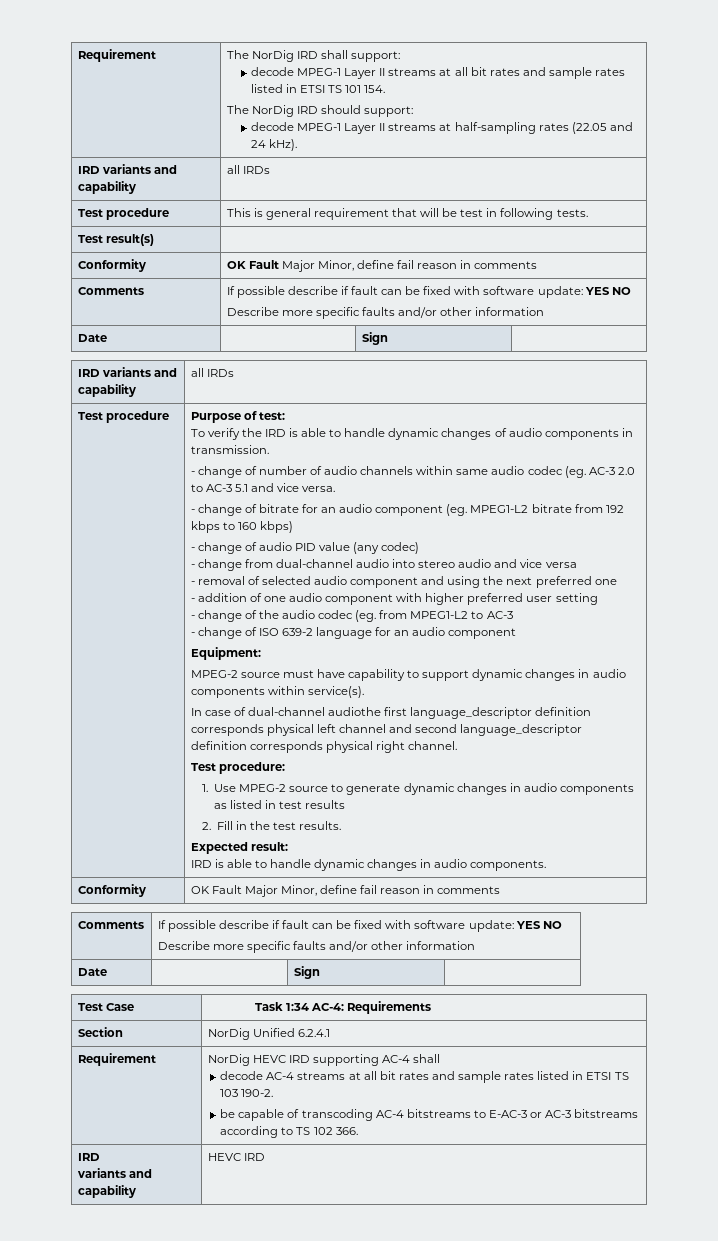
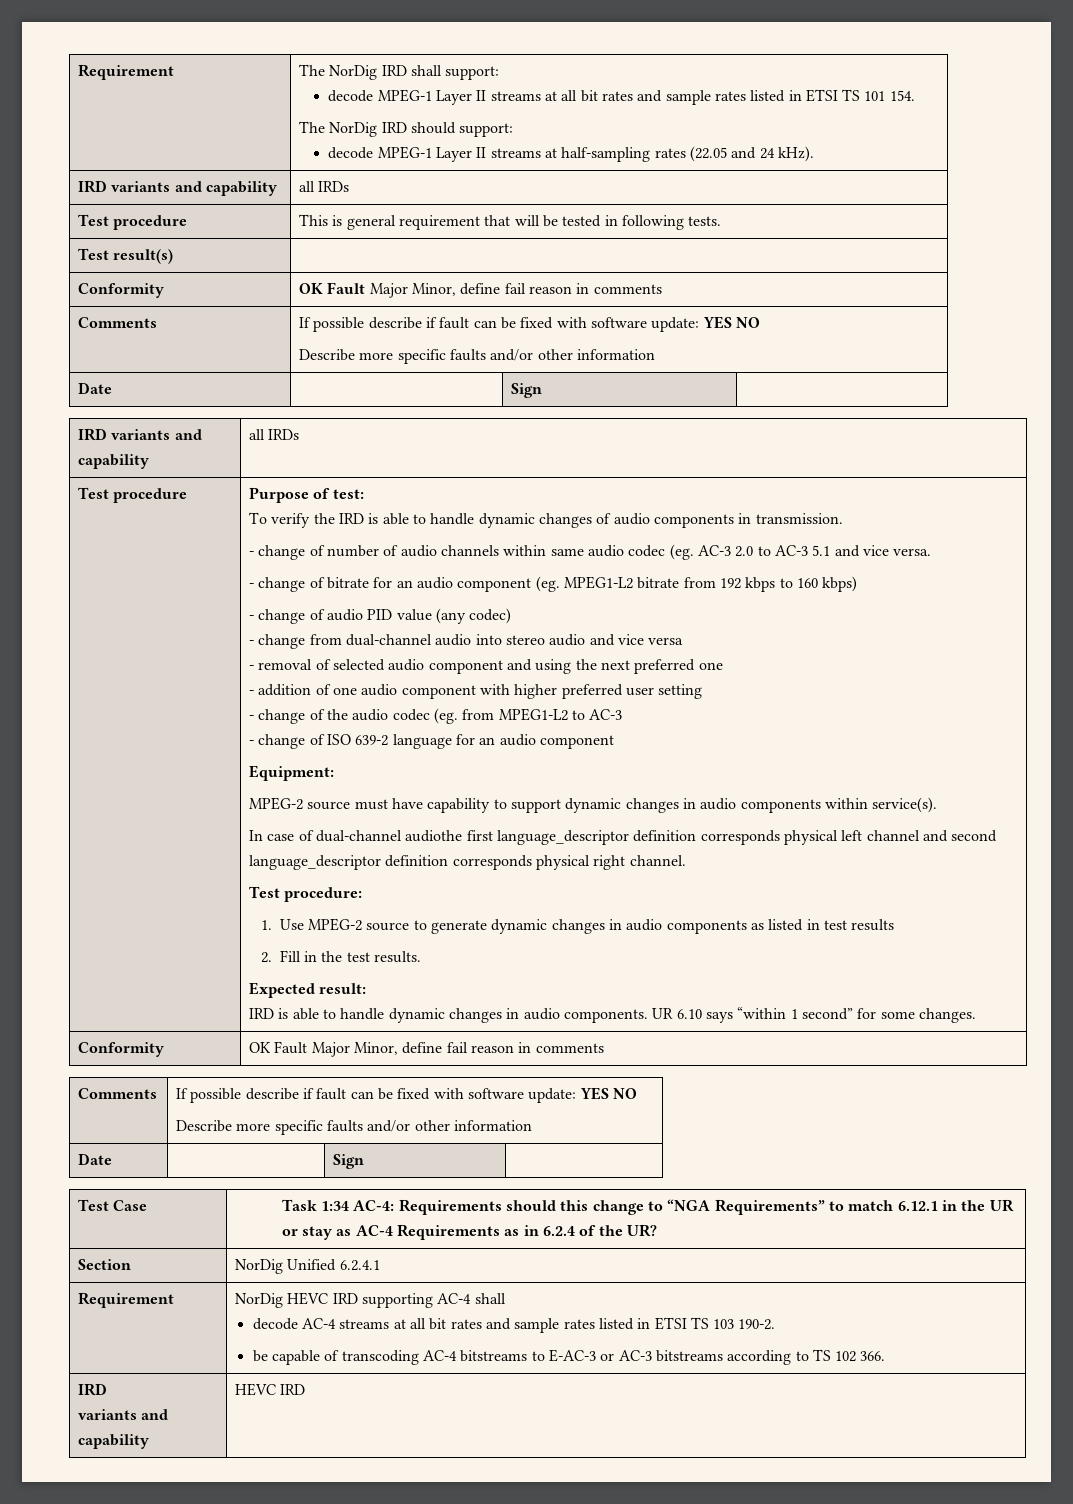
- Test procedure | This is general requirement that will be test in following tests.
+ Test procedure | This is general requirement that will be tested in following tests.
+ UR 6.10 says “within 1 second” for some changes.
- Test Case | Task 1:34 AC-4: Requirements
+ Test Case | Task 1:34 AC-4: Requirements should this change to “NGA Requirements” to match 6.12.1 in the UR or stay as AC-4 Requirements as in 6.2.4 of the UR?

